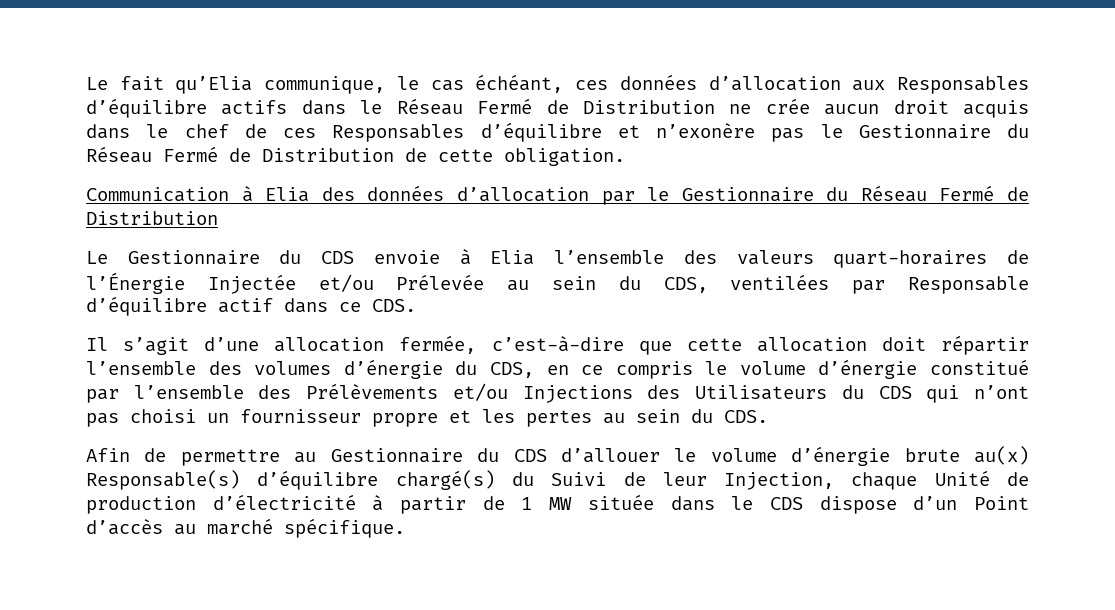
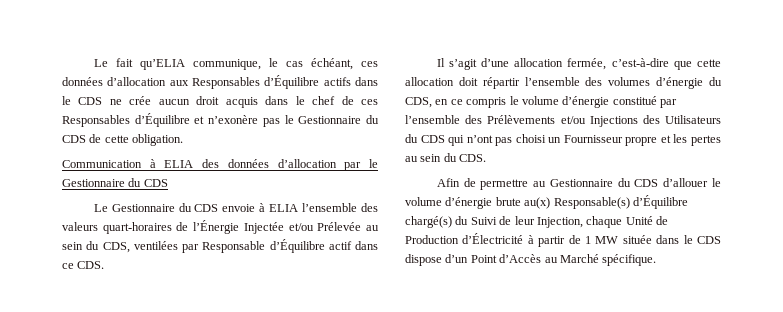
- Le fait qu’Elia communique, le cas échéant, ces données d’allocation aux Responsables d’équilibre actifs dans le Réseau Fermé de Distribution ne crée aucun droit acquis dans le chef de ces Responsables d’équilibre et n’exonère pas le Gestionnaire du Réseau Fermé de Distribution de cette obligation.
+ Le fait qu’ELIA communique, le cas échéant, ces données d’allocation aux Responsables d’Équilibre actifs dans le CDS ne crée aucun droit acquis dans le chef de ces Responsables d’Équilibre et n’exonère pas le Gestionnaire du CDS de cette obligation.
- Communication à Elia des données d’allocation par le Gestionnaire du Réseau Fermé de Distribution
+ Communication à ELIA des données d’allocation par le Gestionnaire du CDS
- Le Gestionnaire du CDS envoie à Elia l’ensemble des valeurs quart-horaires de l’Énergie Injectée et/ou Prélevée au sein du CDS, ventilées par Responsable d’équilibre actif dans ce CDS.
+ Le Gestionnaire du CDS envoie à ELIA l’ensemble des valeurs quart-horaires de l’Énergie Injectée et/ou Prélevée au sein du CDS, ventilées par Responsable d’Équilibre actif dans ce CDS.
- Il s’agit d’une allocation fermée, c’est-à-dire que cette allocation doit répartir l’ensemble des volumes d’énergie du CDS, en ce compris le volume d’énergie constitué par l’ensemble des Prélèvements et/ou Injections des Utilisateurs du CDS qui n’ont pas choisi un fournisseur propre et les pertes au sein du CDS.
+ Il s’agit d’une allocation fermée, c’est-à-dire que cette allocation doit répartir l’ensemble des volumes d’énergie du CDS, en ce compris le volume d’énergie constitué par l’ensemble des Prélèvements et/ou Injections des Utilisateurs du CDS qui n’ont pas choisi un Fournisseur propre et les pertes au sein du CDS.
- Afin de permettre au Gestionnaire du CDS d’allouer le volume d’énergie brute au(x) Responsable(s) d’équilibre chargé(s) du Suivi de leur Injection, chaque Unité de production d’électricité à partir de 1 MW située dans le CDS dispose d’un Point d’accès au marché spécifique.
+ Afin de permettre au Gestionnaire du CDS d’allouer le volume d’énergie brute au(x) Responsable(s) d’Équilibre chargé(s) du Suivi de leur Injection, chaque Unité de Production d’Électricité à partir de 1 MW située dans le CDS dispose d’un Point d’Accès au Marché spécifique.

